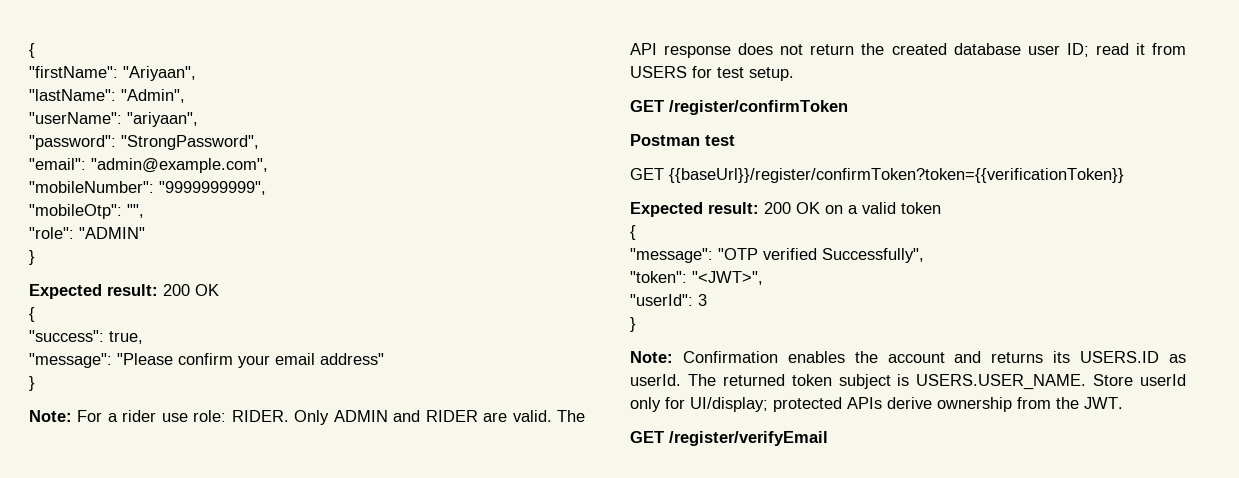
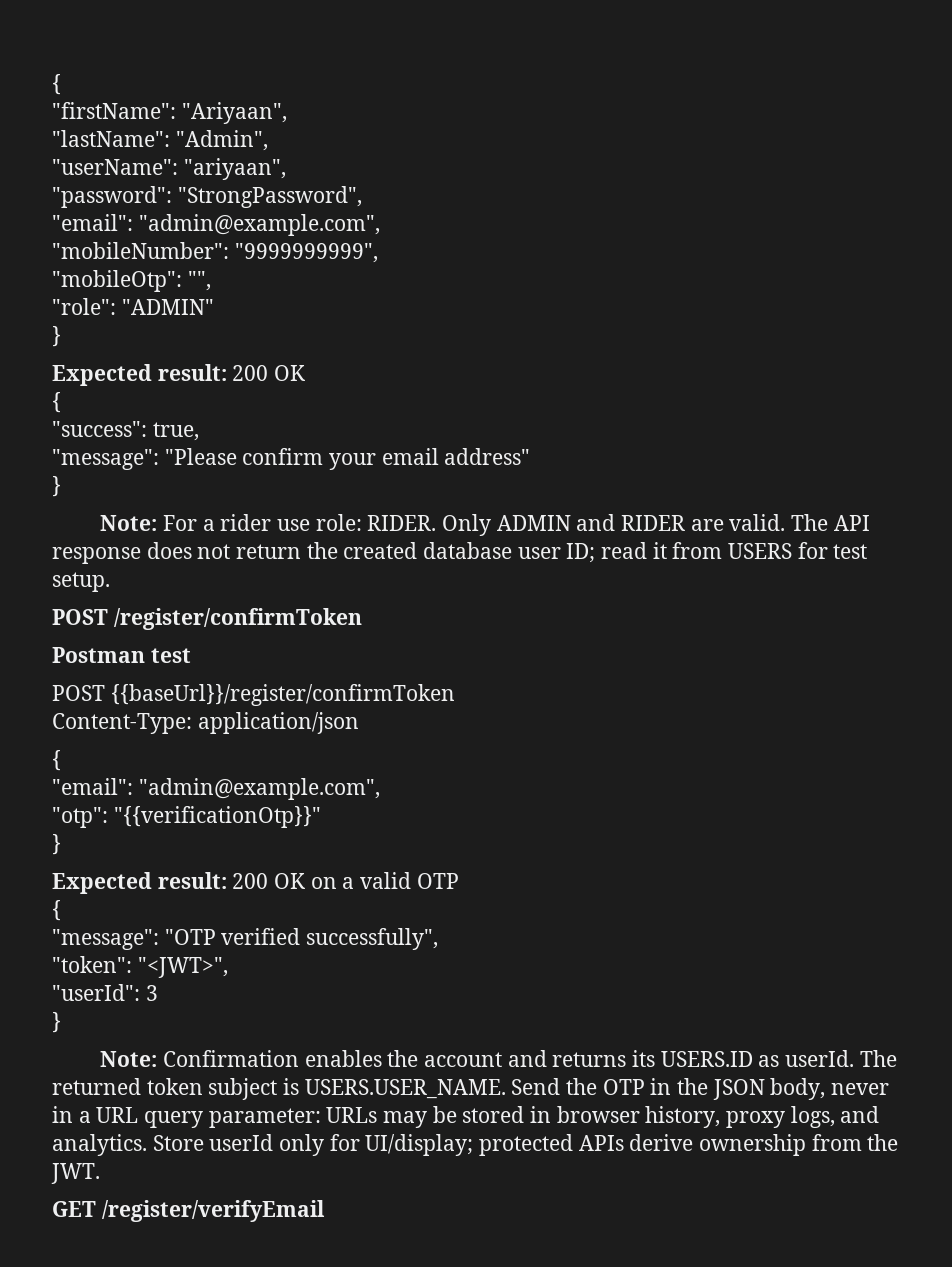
- GET /register/confirmToken
+ POST /register/confirmToken
- GET {{baseUrl}}/register/confirmToken?token={{verificationToken}}
+ POST {{baseUrl}}/register/confirmToken
+ Content-Type: application/json
+ {
+ "email": "admin@example.com",
+ "otp": "{{verificationOtp}}"
+ }
- Expected result: 200 OK on a valid token
+ Expected result: 200 OK on a valid OTP
- "message": "OTP verified Successfully",
+ "message": "OTP verified successfully",
- The returned token subject is USERS.USER_NAME. Store userId only for UI/display; protected APIs derive ownership from the JWT.
+ The returned token subject is USERS.USER_NAME. Send the OTP in the JSON body, never in a URL query parameter: URLs may be stored in browser history, proxy logs, and analytics. Store userId only for UI/display; protected APIs derive ownership from the JWT.

